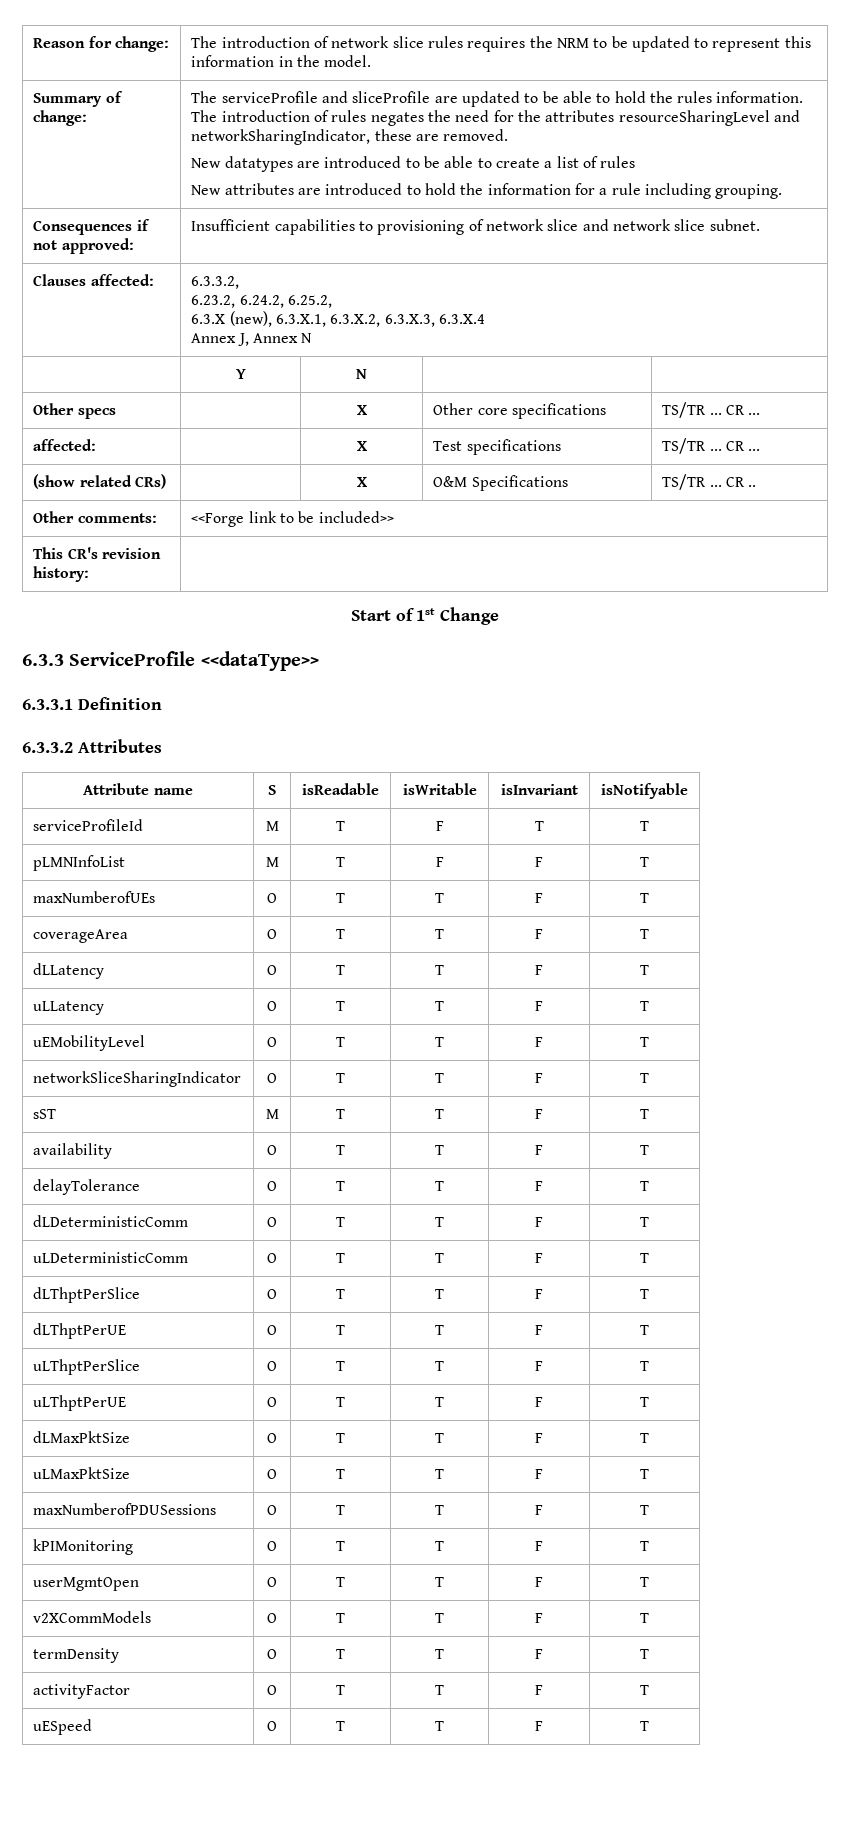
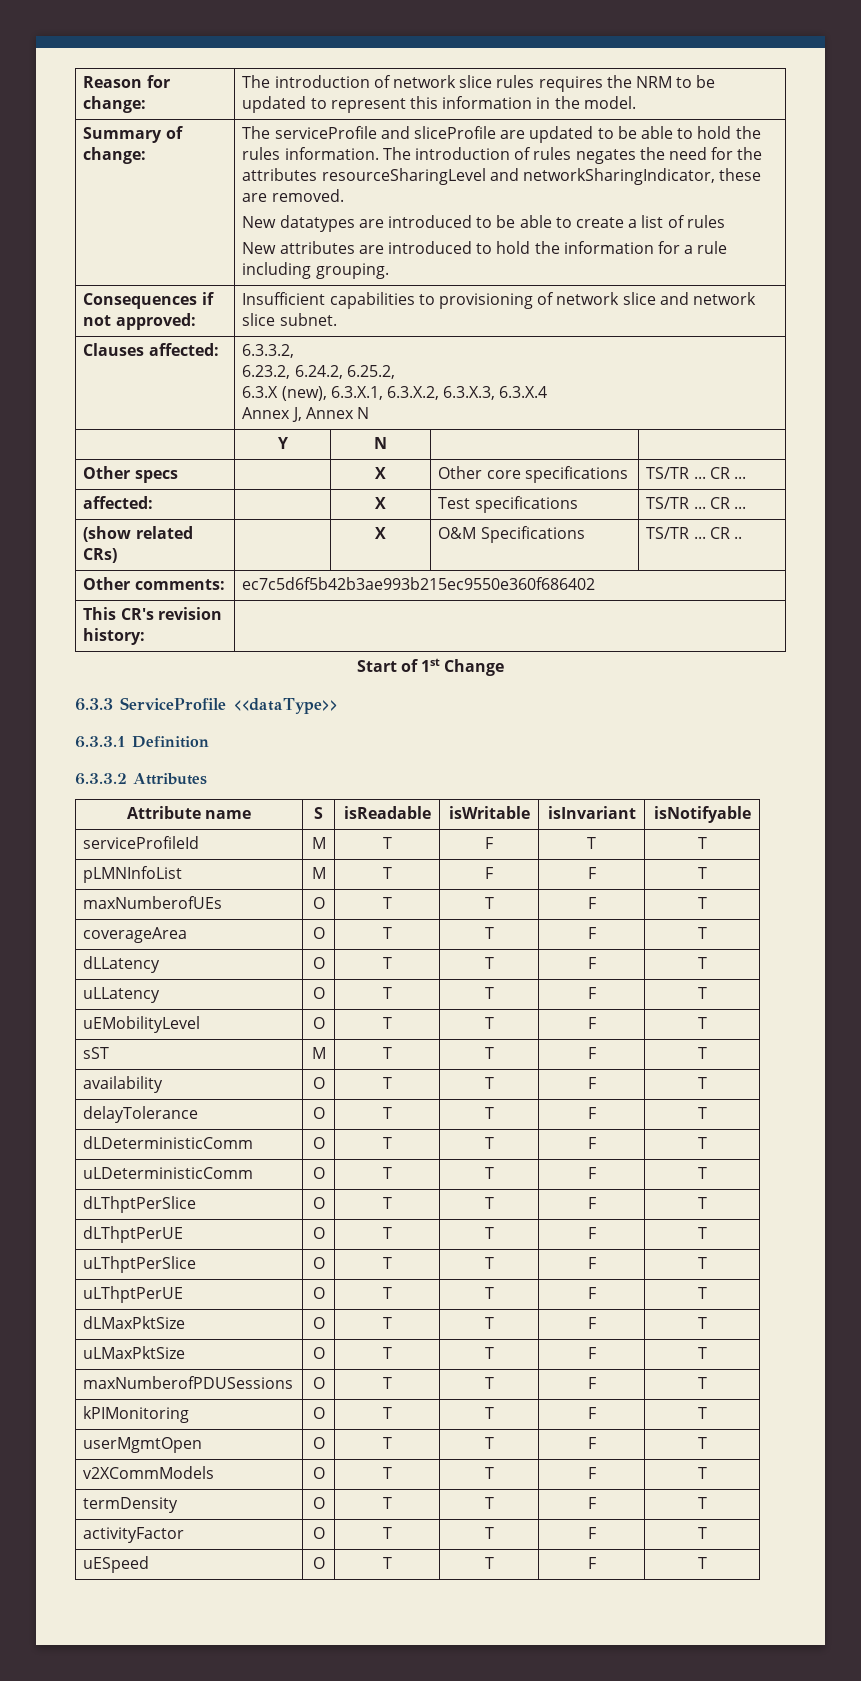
- Other comments: | <<Forge link to be included>>
+ Other comments: | ec7c5d6f5b42b3ae993b215ec9550e360f686402
- networkSliceSharingIndicator | O | T | T | F | T

